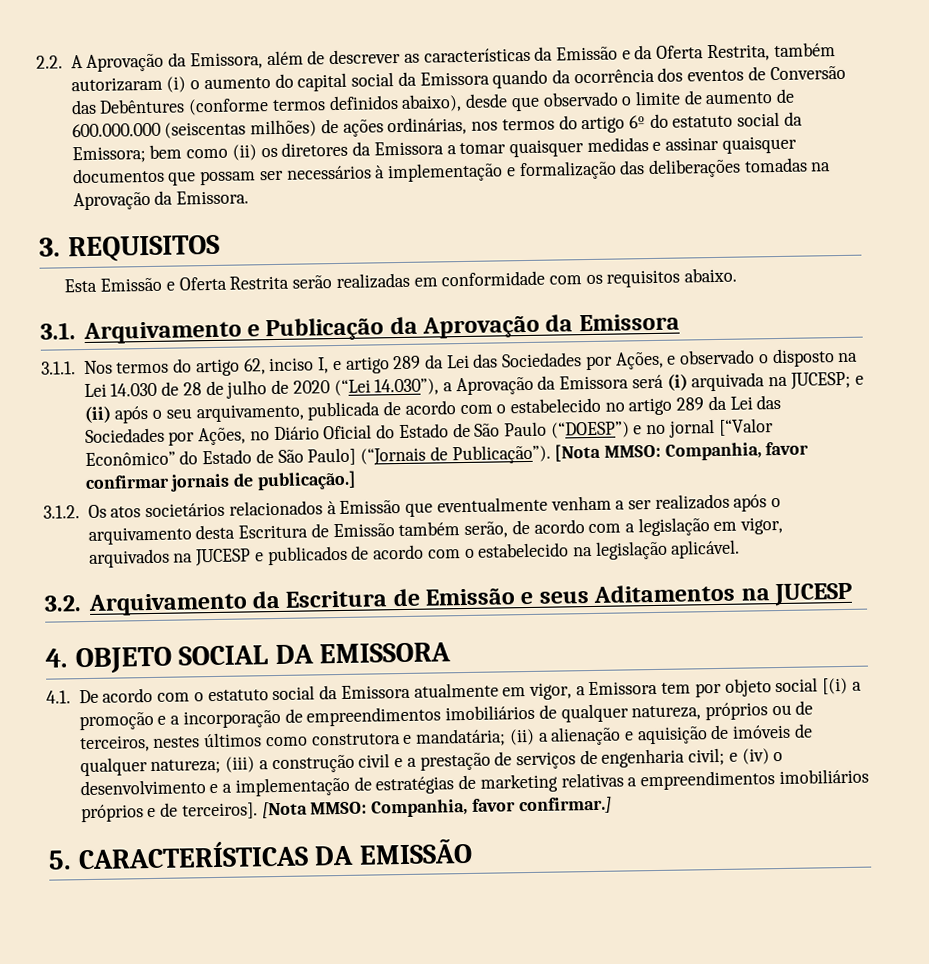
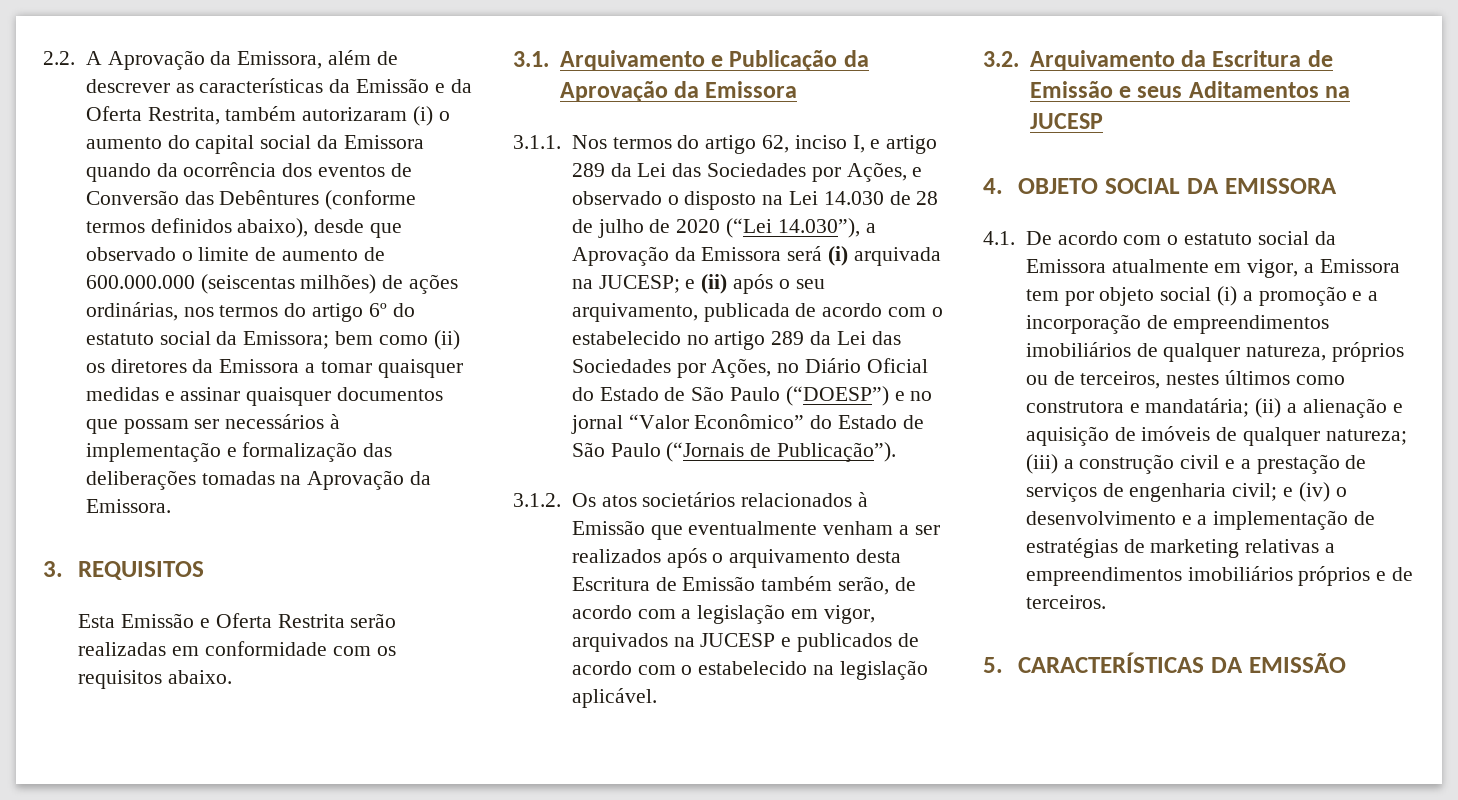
- e (ii) após o seu arquivamento, publicada de acordo com o estabelecido no artigo 289 da Lei das Sociedades por Ações, no Diário Oficial do Estado de São Paulo (“DOESP”) e no jornal [“Valor Econômico” do Estado de São Paulo] (“Jornais de Publicação”). [Nota MMSO: Companhia, favor confirmar jornais de publicação.]
+ e (ii) após o seu arquivamento, publicada de acordo com o estabelecido no artigo 289 da Lei das Sociedades por Ações, no Diário Oficial do Estado de São Paulo (“DOESP”) e no jornal “Valor Econômico” do Estado de São Paulo (“Jornais de Publicação”).
- 4.1. De acordo com o estatuto social da Emissora atualmente em vigor, a Emissora tem por objeto social [(i) a promoção e a incorporação de empreendimentos imobiliários de qualquer natureza, próprios ou de terceiros, nestes últimos como construtora e mandatária;
+ 4.1. De acordo com o estatuto social da Emissora atualmente em vigor, a Emissora tem por objeto social (i) a promoção e a incorporação de empreendimentos imobiliários de qualquer natureza, próprios ou de terceiros, nestes últimos como construtora e mandatária;
- e (iv) o desenvolvimento e a implementação de estratégias de marketing relativas a empreendimentos imobiliários próprios e de terceiros]. [Nota MMSO: Companhia, favor confirmar.]
+ e (iv) o desenvolvimento e a implementação de estratégias de marketing relativas a empreendimentos imobiliários próprios e de terceiros.

